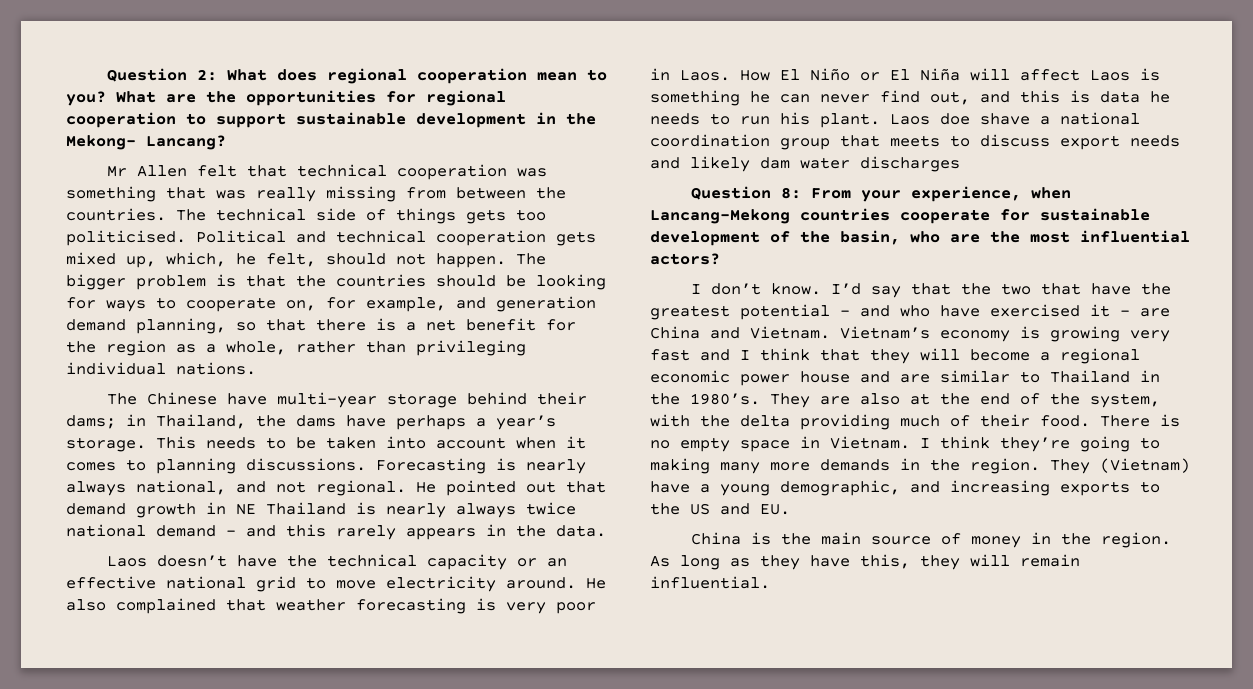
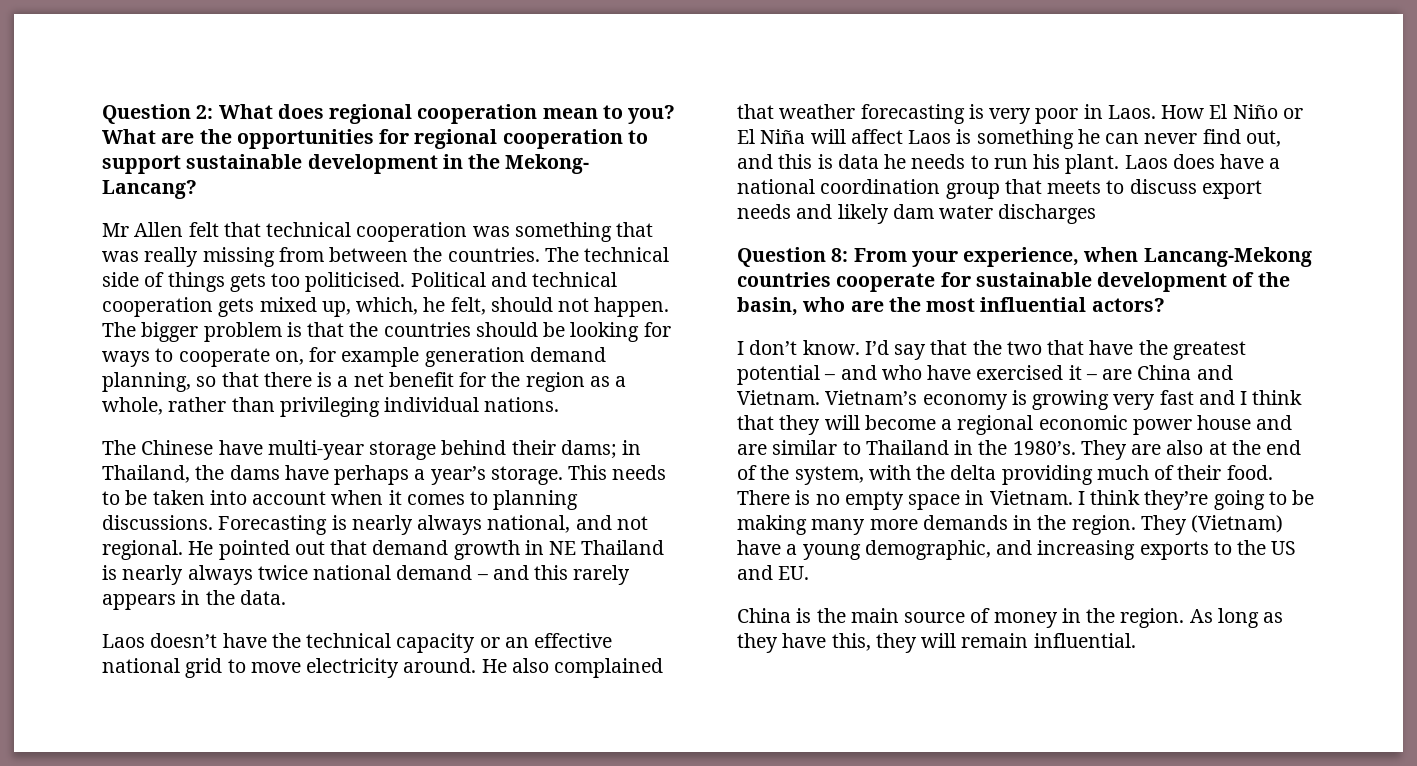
- The bigger problem is that the countries should be looking for ways to cooperate on, for example, and generation demand planning, so that there is a net benefit for the region as a whole, rather than privileging individual nations.
+ The bigger problem is that the countries should be looking for ways to cooperate on, for example generation demand planning, so that there is a net benefit for the region as a whole, rather than privileging individual nations.
- Laos doe shave a national coordination group that meets to discuss export needs and likely dam water discharges
+ Laos does have a national coordination group that meets to discuss export needs and likely dam water discharges
- I think they’re going to making many more demands in the region.
+ I think they’re going to be making many more demands in the region.

